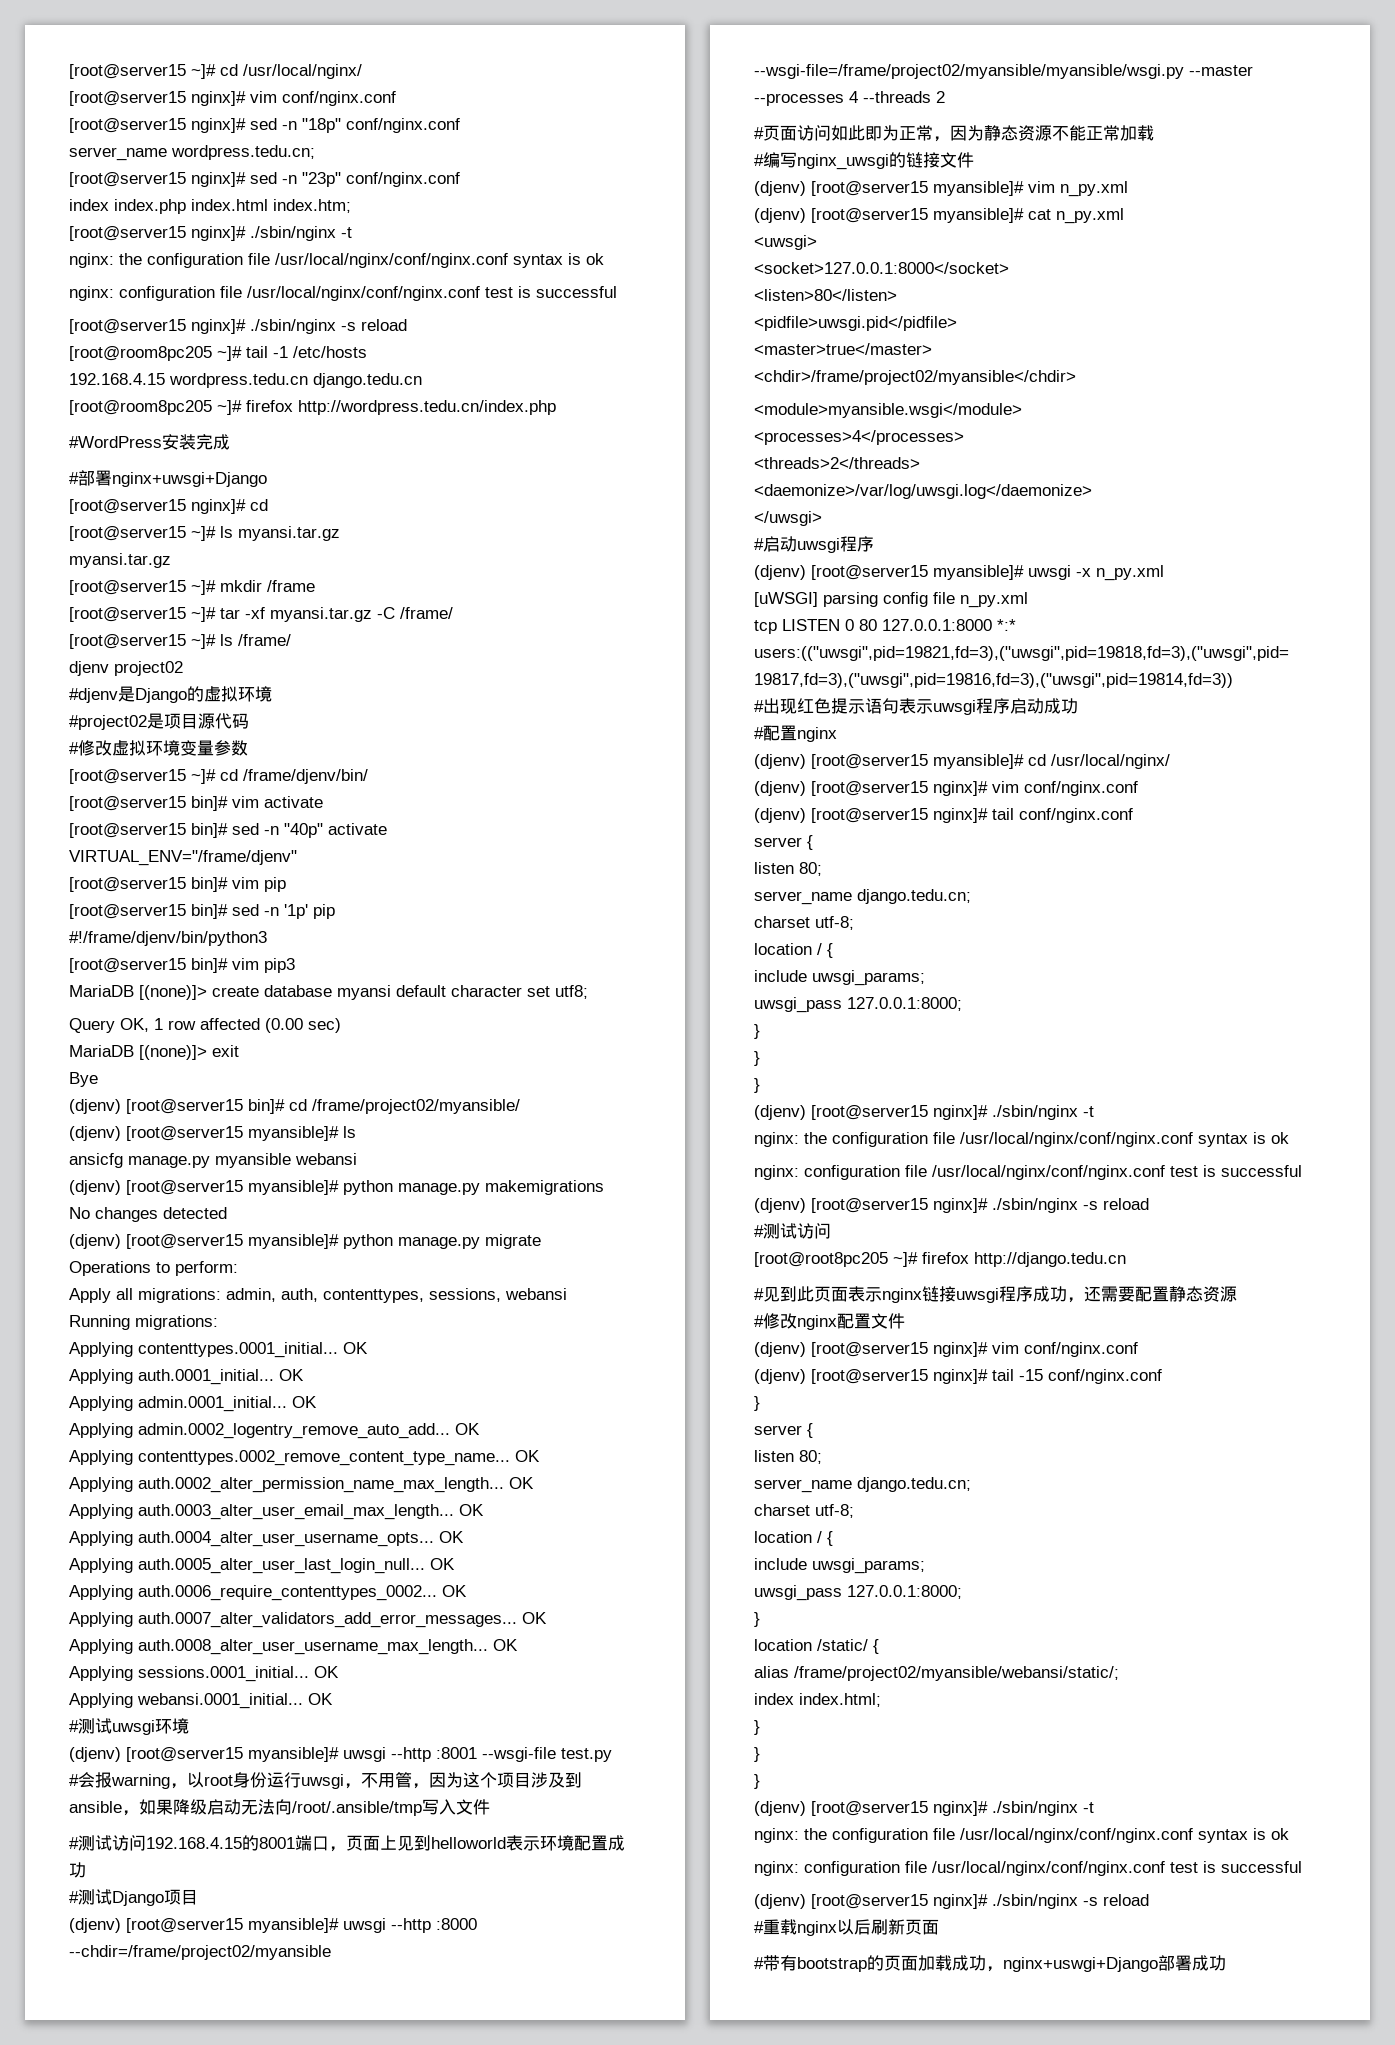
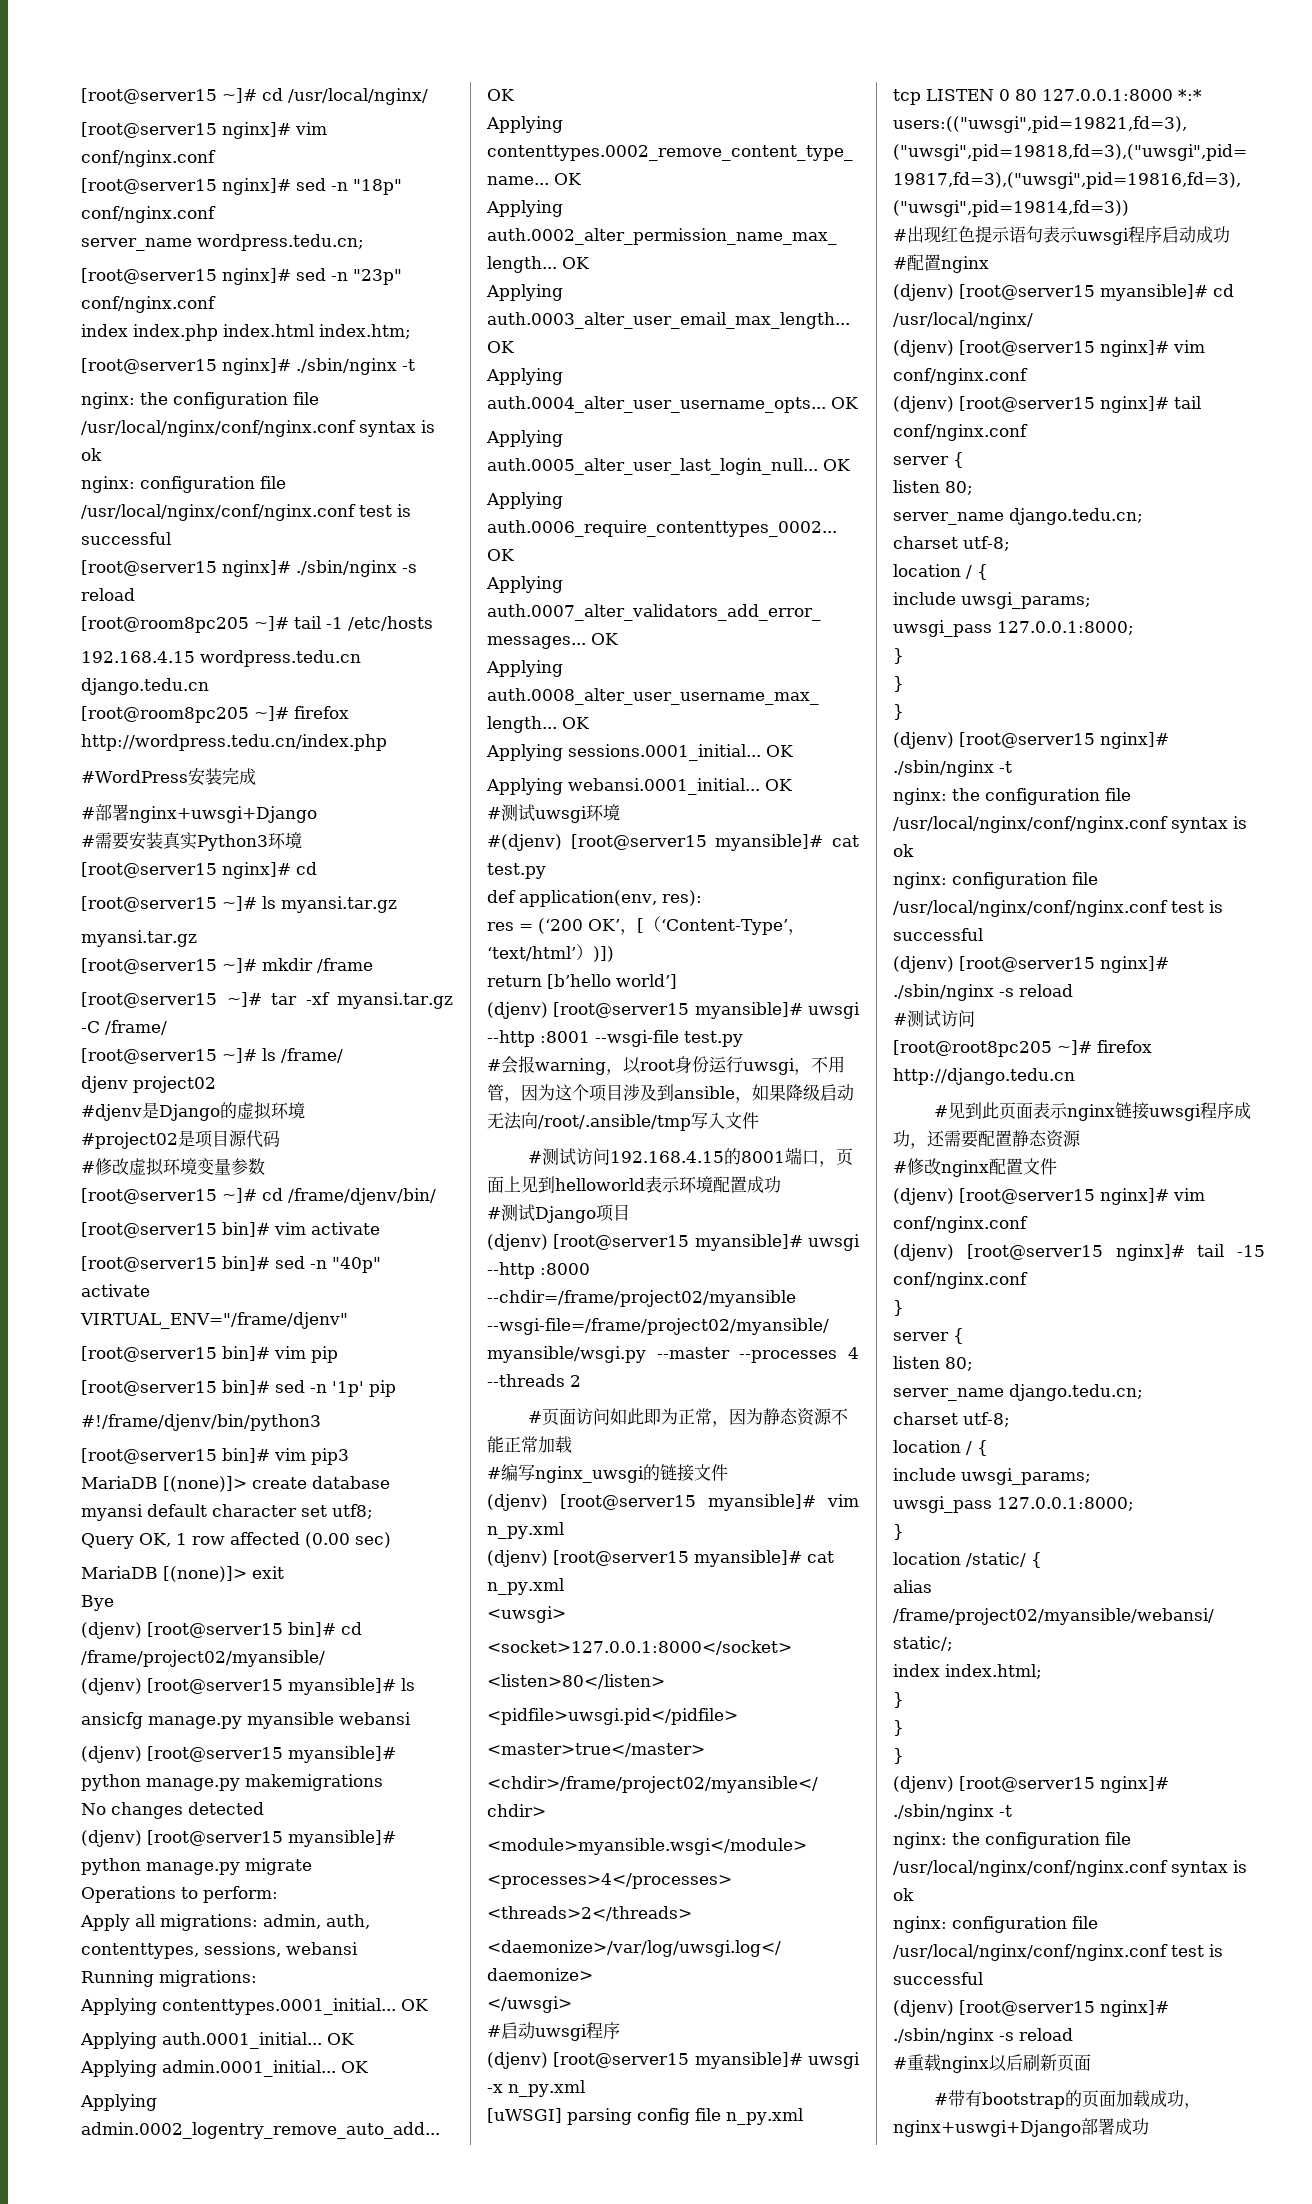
+ #需要安装真实Python3环境
+ #(djenv) [root@server15 myansible]# cat test.py
+ def application(env, res):
+ res = (‘200 OK’，[（‘Content-Type’，‘text/html’）)])
+ return [b’hello world’]

